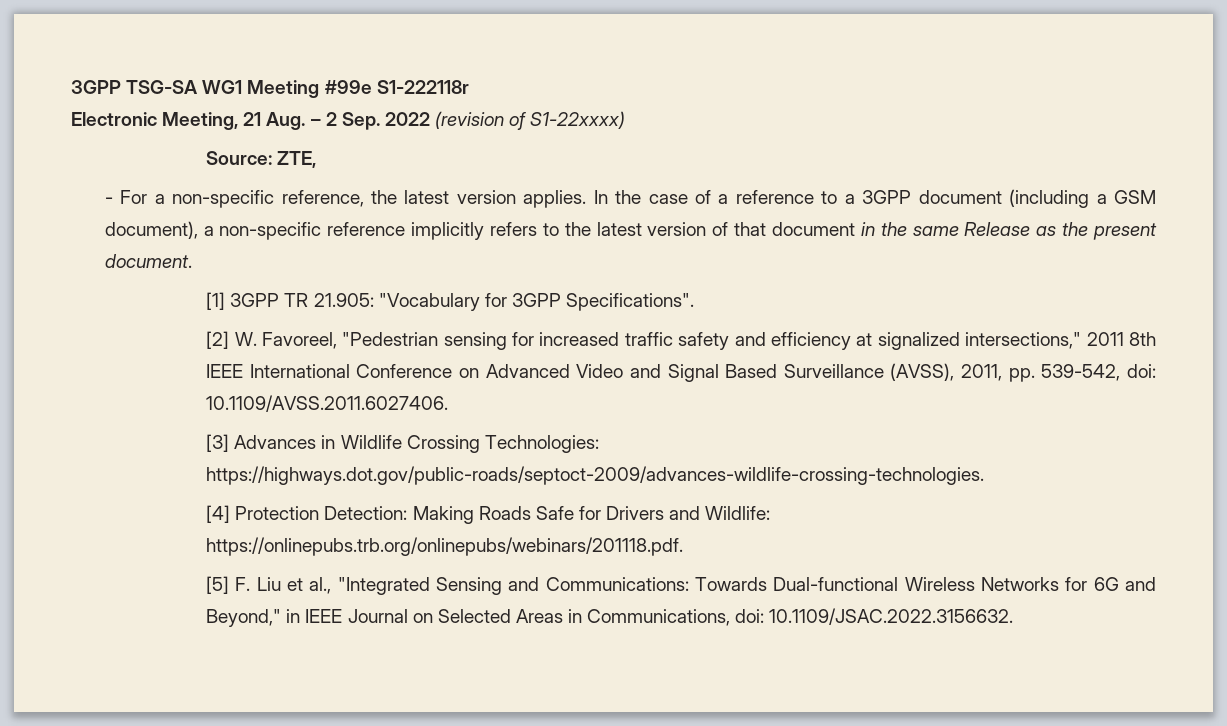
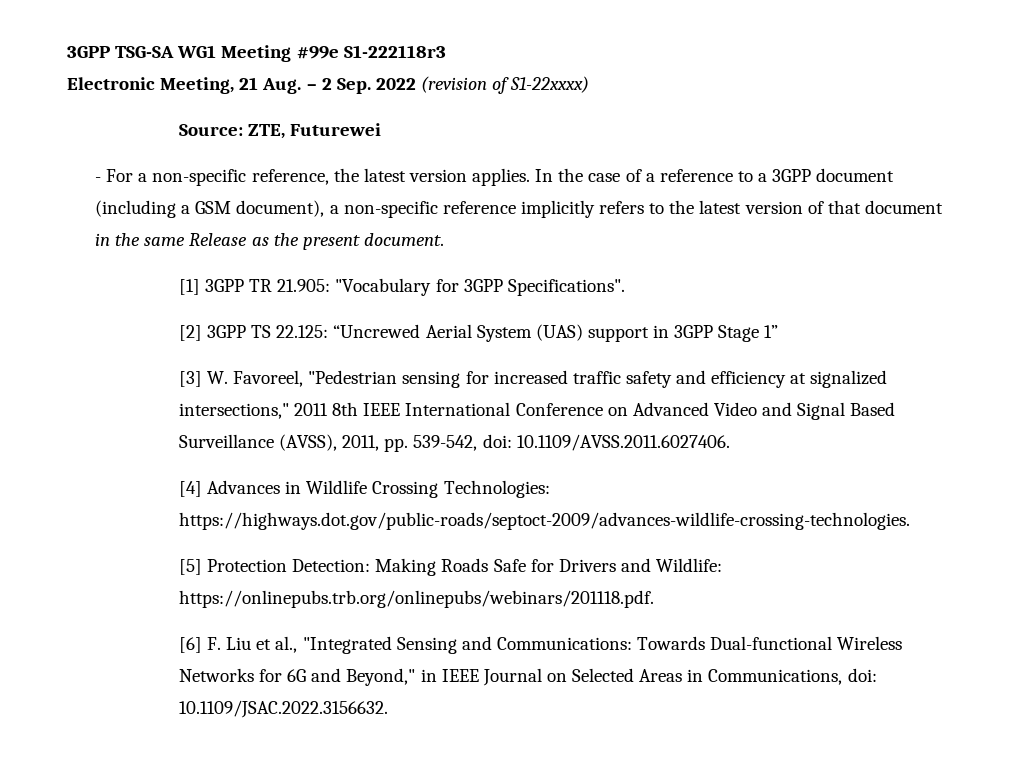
- 3GPP TSG-SA WG1 Meeting #99e S1-222118r
+ 3GPP TSG-SA WG1 Meeting #99e S1-222118r3
- Source: ZTE,
+ Source: ZTE, Futurewei
- [2] W. Favoreel, "Pedestrian sensing for increased traffic safety and efficiency at signalized intersections," 2011 8th IEEE International Conference on Advanced Video and Signal Based Surveillance (AVSS), 2011, pp. 539-542, doi: 10.1109/AVSS.2011.6027406.
+ [2] 3GPP TS 22.125: “Uncrewed Aerial System (UAS) support in 3GPP Stage 1”
+ [3] W. Favoreel, "Pedestrian sensing for increased traffic safety and efficiency at signalized intersections," 2011 8th IEEE International Conference on Advanced Video and Signal Based Surveillance (AVSS), 2011, pp. 539-542, doi: 10.1109/AVSS.2011.6027406.
- [3] Advances in Wildlife Crossing Technologies: https://highways.dot.gov/public-roads/septoct-2009/advances-wildlife-crossing-technologies.
+ [4] Advances in Wildlife Crossing Technologies: https://highways.dot.gov/public-roads/septoct-2009/advances-wildlife-crossing-technologies.
- [4] Protection Detection: Making Roads Safe for Drivers and Wildlife: https://onlinepubs.trb.org/onlinepubs/webinars/201118.pdf.
+ [5] Protection Detection: Making Roads Safe for Drivers and Wildlife: https://onlinepubs.trb.org/onlinepubs/webinars/201118.pdf.
- [5] F. Liu et al., "Integrated Sensing and Communications: Towards Dual-functional Wireless Networks for 6G and Beyond," in IEEE Journal on Selected Areas in Communications, doi: 10.1109/JSAC.2022.3156632.
+ [6] F. Liu et al., "Integrated Sensing and Communications: Towards Dual-functional Wireless Networks for 6G and Beyond," in IEEE Journal on Selected Areas in Communications, doi: 10.1109/JSAC.2022.3156632.

